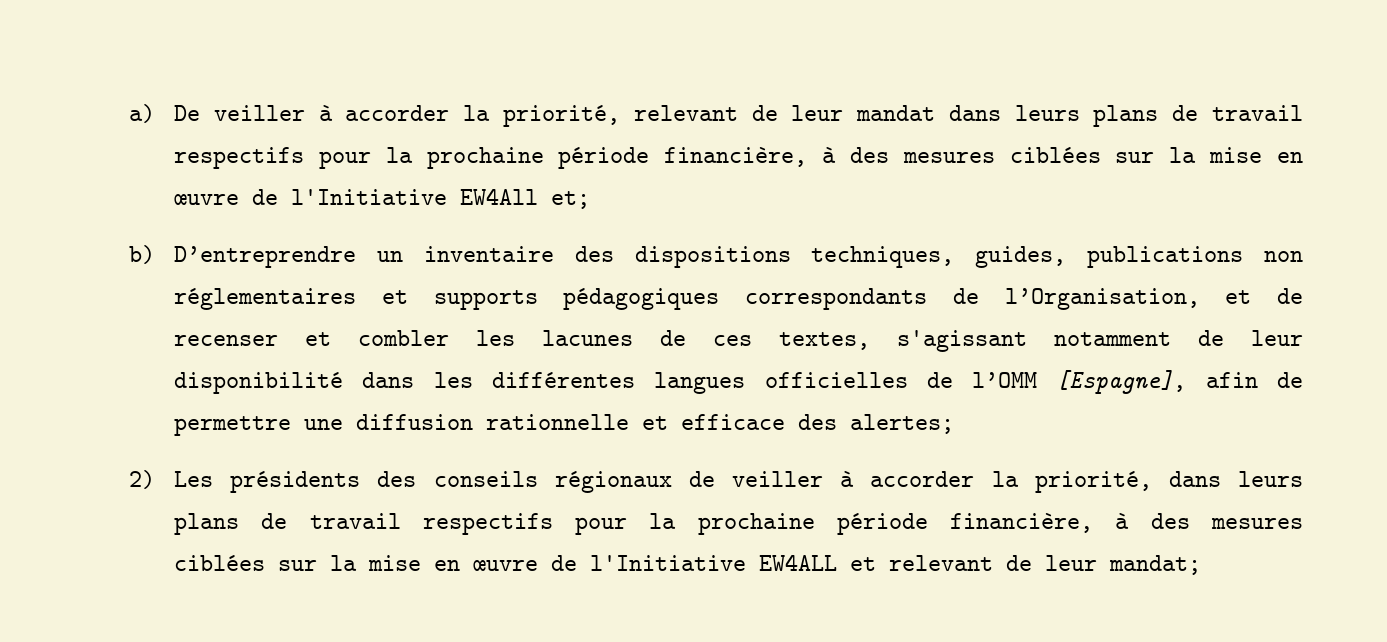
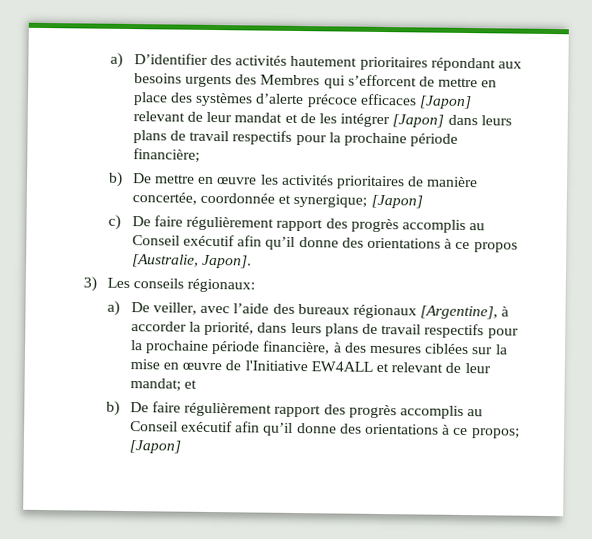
- a) De veiller à accorder la priorité, relevant de leur mandat dans leurs plans de travail respectifs pour la prochaine période financière, à des mesures ciblées sur la mise en œuvre de l'Initiative EW4All et;
- b) D’entreprendre un inventaire des dispositions techniques, guides, publications non réglementaires et supports pédagogiques correspondants de l’Organisation, et de recenser et combler les lacunes de ces textes, s'agissant notamment de leur disponibilité dans les différentes langues officielles de l’OMM [Espagne], afin de permettre une diffusion rationnelle et efficace des alertes;
- 2) Les présidents des conseils régionaux de veiller à accorder la priorité, dans leurs plans de travail respectifs pour la prochaine période financière, à des mesures ciblées sur la mise en œuvre de l'Initiative EW4ALL et relevant de leur mandat;
+ a) D’identifier des activités hautement prioritaires répondant aux besoins urgents des Membres qui s’efforcent de mettre en place des systèmes d’alerte précoce efficaces [Japon] relevant de leur mandat et de les intégrer [Japon] dans leurs plans de travail respectifs pour la prochaine période financière;
+ b) De mettre en œuvre les activités prioritaires de manière concertée, coordonnée et synergique; [Japon]
+ c) De faire régulièrement rapport des progrès accomplis au Conseil exécutif afin qu’il donne des orientations à ce propos [Australie, Japon].
+ 3) Les conseils régionaux:
+ a) De veiller, avec l’aide des bureaux régionaux [Argentine], à accorder la priorité, dans leurs plans de travail respectifs pour la prochaine période financière, à des mesures ciblées sur la mise en œuvre de l'Initiative EW4ALL et relevant de leur mandat; et
+ b) De faire régulièrement rapport des progrès accomplis au Conseil exécutif afin qu’il donne des orientations à ce propos; [Japon]

